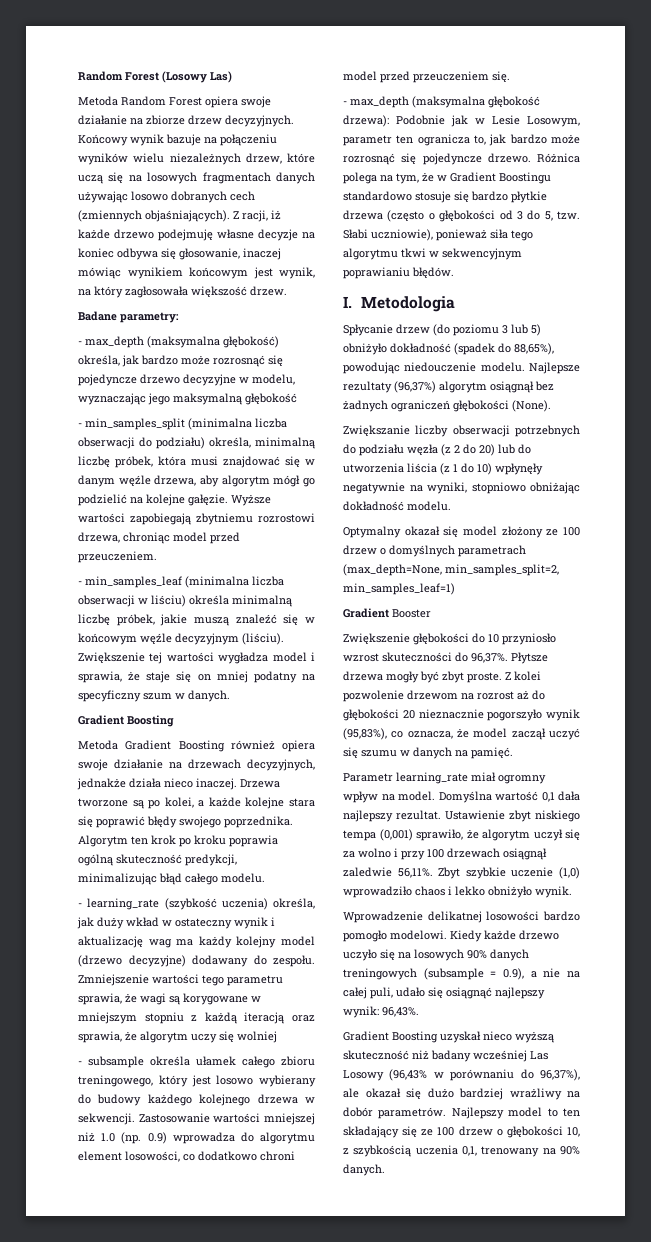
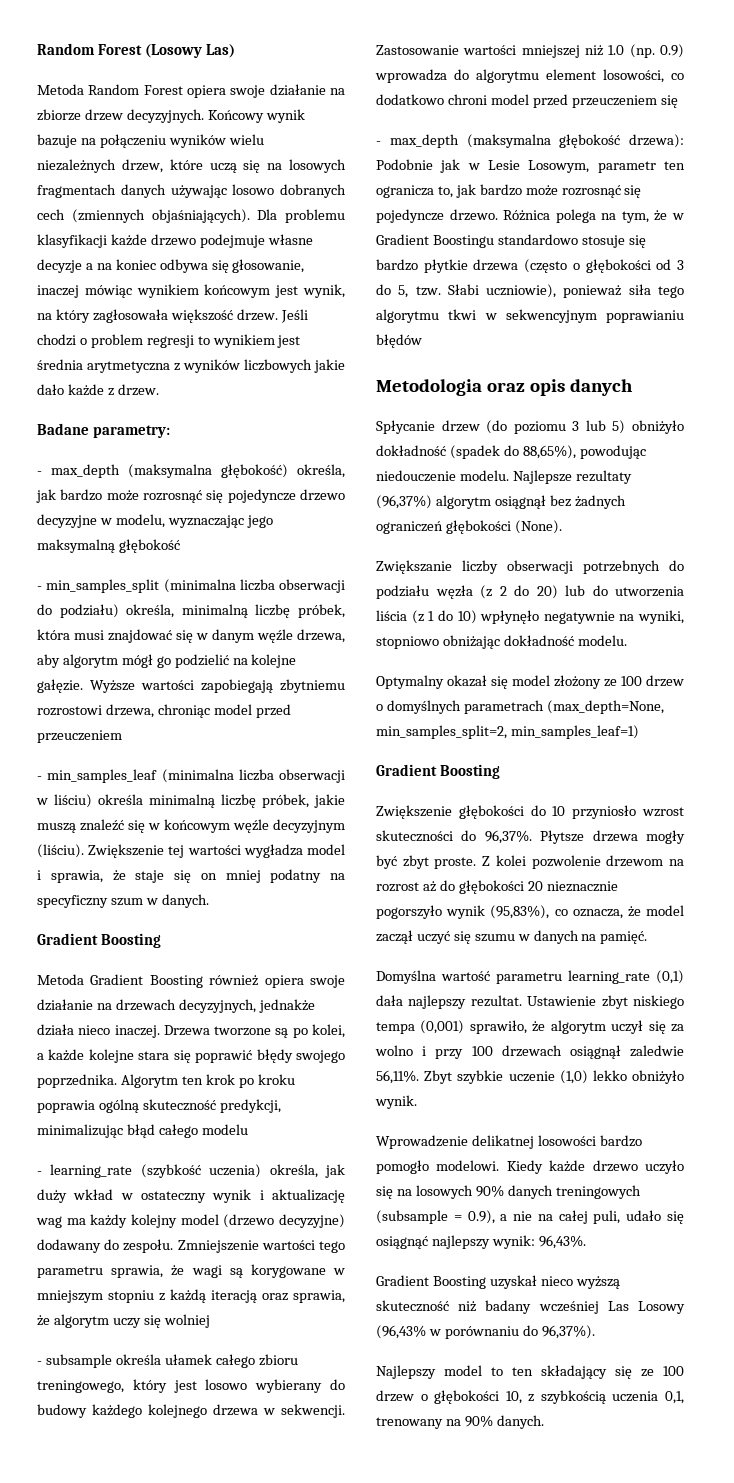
- Z racji, iż każde drzewo podejmuję własne decyzje na koniec odbywa się głosowanie, inaczej mówiąc wynikiem końcowym jest wynik, na który zagłosowała większość drzew.
+ Dla problemu klasyfikacji każde drzewo podejmuje własne decyzje a na koniec odbywa się głosowanie, inaczej mówiąc wynikiem końcowym jest wynik, na który zagłosowała większość drzew. Jeśli chodzi o problem regresji to wynikiem jest średnia arytmetyczna z wyników liczbowych jakie dało każde z drzew.
- Wyższe wartości zapobiegają zbytniemu rozrostowi drzewa, chroniąc model przed przeuczeniem.
+ Wyższe wartości zapobiegają zbytniemu rozrostowi drzewa, chroniąc model przed przeuczeniem
- Algorytm ten krok po kroku poprawia ogólną skuteczność predykcji, minimalizując błąd całego modelu.
+ Algorytm ten krok po kroku poprawia ogólną skuteczność predykcji, minimalizując błąd całego modelu
- Zastosowanie wartości mniejszej niż 1.0 (np. 0.9) wprowadza do algorytmu element losowości, co dodatkowo chroni model przed przeuczeniem się.
+ Zastosowanie wartości mniejszej niż 1.0 (np. 0.9) wprowadza do algorytmu element losowości, co dodatkowo chroni model przed przeuczeniem się
- Słabi uczniowie), ponieważ siła tego algorytmu tkwi w sekwencyjnym poprawianiu błędów.
- I. Metodologia
+ Słabi uczniowie), ponieważ siła tego algorytmu tkwi w sekwencyjnym poprawianiu błędów
+ Metodologia oraz opis danych
- Zwiększanie liczby obserwacji potrzebnych do podziału węzła (z 2 do 20) lub do utworzenia liścia (z 1 do 10) wpłynęły negatywnie na wyniki, stopniowo obniżając dokładność modelu.
+ Zwiększanie liczby obserwacji potrzebnych do podziału węzła (z 2 do 20) lub do utworzenia liścia (z 1 do 10) wpłynęło negatywnie na wyniki, stopniowo obniżając dokładność modelu.
  Optymalny okazał się model złożony ze 100 drzew o domyślnych parametrach (max_depth=None, min_samples_split=2, min_samples_leaf=1)
- Gradient Booster
+ Gradient Boosting
- Parametr learning_rate miał ogromny wpływ na model. Domyślna wartość 0,1 dała najlepszy rezultat.
+ Domyślna wartość parametru learning_rate (0,1) dała najlepszy rezultat.
- Zbyt szybkie uczenie (1,0) wprowadziło chaos i lekko obniżyło wynik.
+ Zbyt szybkie uczenie (1,0) lekko obniżyło wynik.
- Gradient Boosting uzyskał nieco wyższą skuteczność niż badany wcześniej Las Losowy (96,43% w porównaniu do 96,37%), ale okazał się dużo bardziej wrażliwy na dobór parametrów. Najlepszy model to ten składający się ze 100 drzew o głębokości 10, z szybkością uczenia 0,1, trenowany na 90% danych.
+ Gradient Boosting uzyskał nieco wyższą skuteczność niż badany wcześniej Las Losowy (96,43% w porównaniu do 96,37%).
+ Najlepszy model to ten składający się ze 100 drzew o głębokości 10, z szybkością uczenia 0,1, trenowany na 90% danych.

